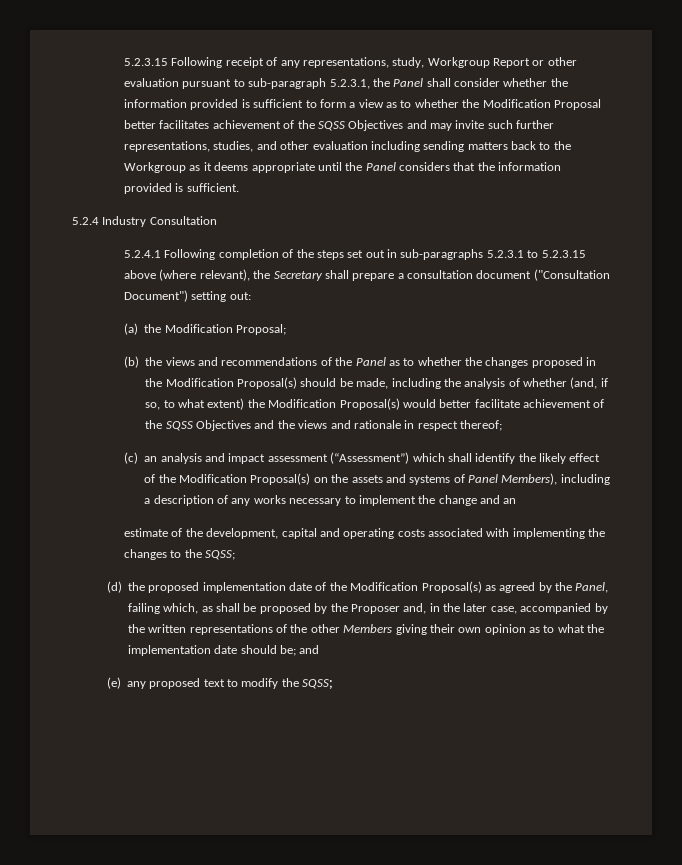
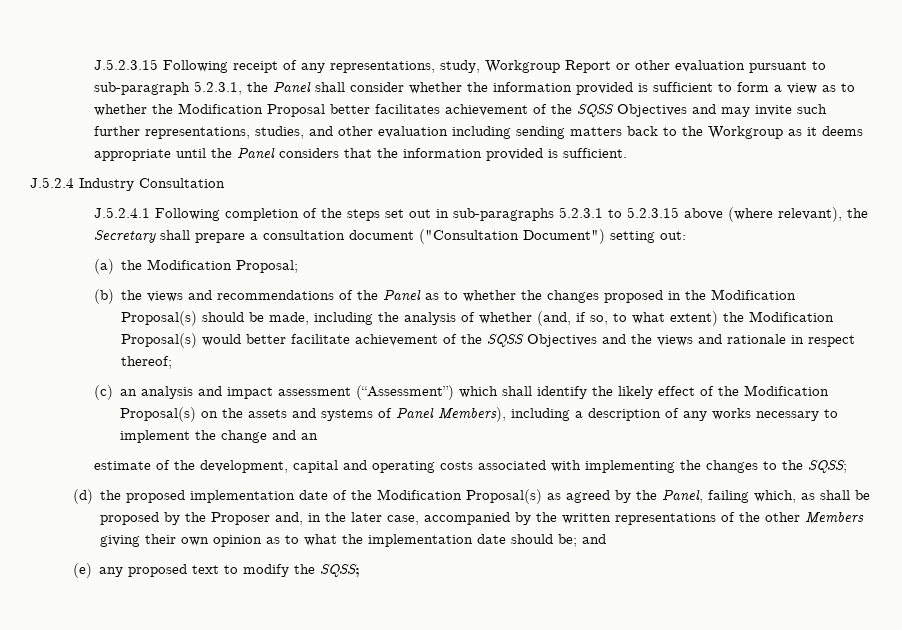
- 5.2.3.15 Following receipt of any representations, study, Workgroup Report or other evaluation pursuant to sub-paragraph 5.2.3.1, the Panel shall consider whether the information provided is sufficient to form a view as to whether the Modification Proposal better facilitates achievement of the SQSS Objectives and may invite such further representations, studies, and other evaluation including sending matters back to the Workgroup as it deems appropriate until the Panel considers that the information provided is sufficient.
+ J.5.2.3.15 Following receipt of any representations, study, Workgroup Report or other evaluation pursuant to sub-paragraph 5.2.3.1, the Panel shall consider whether the information provided is sufficient to form a view as to whether the Modification Proposal better facilitates achievement of the SQSS Objectives and may invite such further representations, studies, and other evaluation including sending matters back to the Workgroup as it deems appropriate until the Panel considers that the information provided is sufficient.
- 5.2.4 Industry Consultation
+ J.5.2.4 Industry Consultation
- 5.2.4.1 Following completion of the steps set out in sub-paragraphs 5.2.3.1 to 5.2.3.15 above (where relevant), the Secretary shall prepare a consultation document ("Consultation Document") setting out:
+ J.5.2.4.1 Following completion of the steps set out in sub-paragraphs 5.2.3.1 to 5.2.3.15 above (where relevant), the Secretary shall prepare a consultation document ("Consultation Document") setting out:

